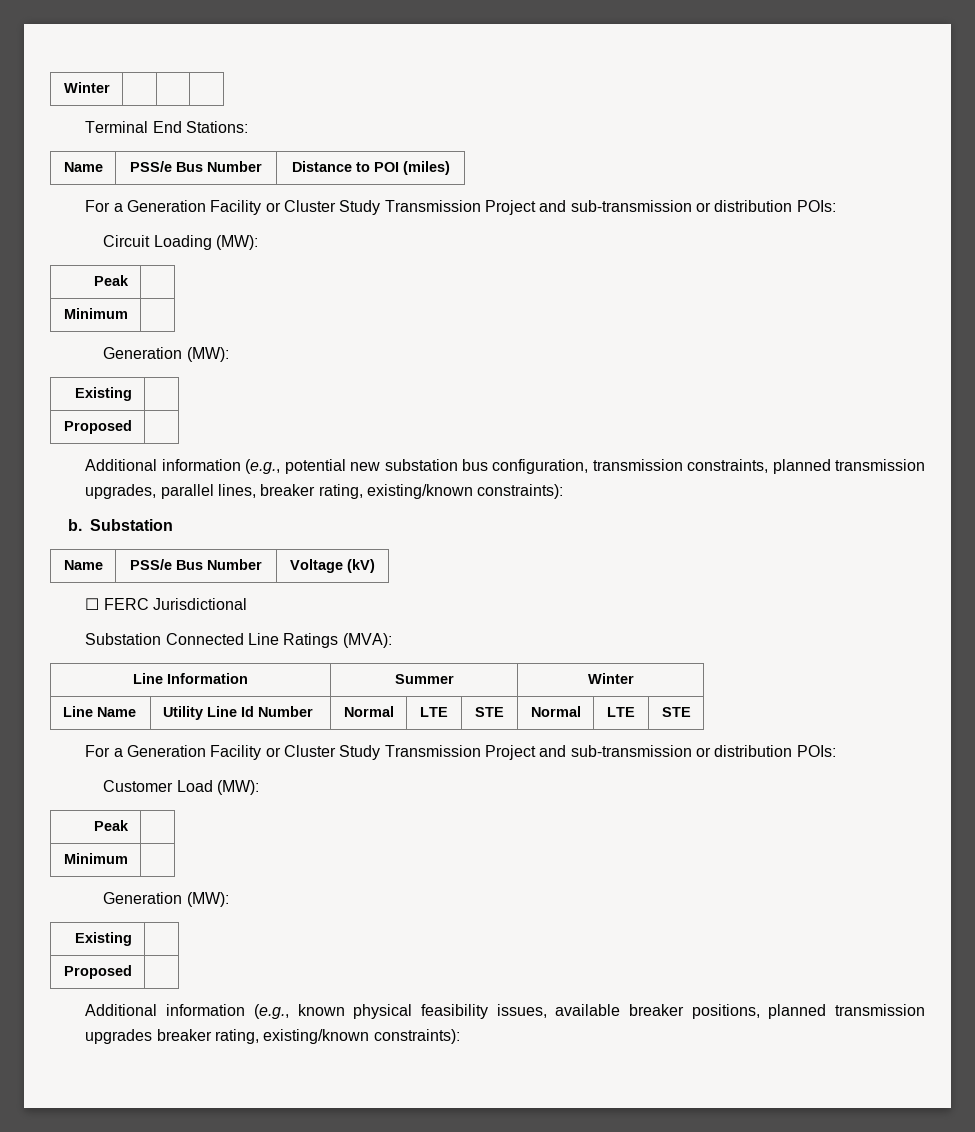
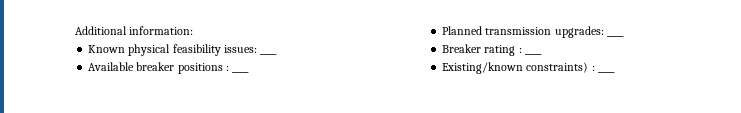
- Winter | | |
- Terminal End Stations:
- Name | PSS/e Bus Number | Distance to POI (miles)
- For a Generation Facility or Cluster Study Transmission Project and sub-transmission or distribution POIs:
- Circuit Loading (MW):
- Peak |
- Minimum |
- Generation (MW):
- Existing |
- Proposed |
- Additional information (e.g., potential new substation bus configuration, transmission constraints, planned transmission upgrades, parallel lines, breaker rating, existing/known constraints):
- b. Substation
- Name | PSS/e Bus Number | Voltage (kV)
- ☐ FERC Jurisdictional
- Substation Connected Line Ratings (MVA):
- Line Information | Summer | Winter
- Line Name | Utility Line Id Number | Normal | LTE | STE | Normal | LTE | STE
- For a Generation Facility or Cluster Study Transmission Project and sub-transmission or distribution POIs:
- Customer Load (MW):
- Peak |
- Minimum |
- Generation (MW):
- Existing |
- Proposed |
- Additional information (e.g., known physical feasibility issues, available breaker positions, planned transmission upgrades breaker rating, existing/known constraints):
+ Additional information:
+ Known physical feasibility issues: ____
+ Available breaker positions : ____
+ Planned transmission upgrades: ____
+ Breaker rating : ____
+ Existing/known constraints) : ____

